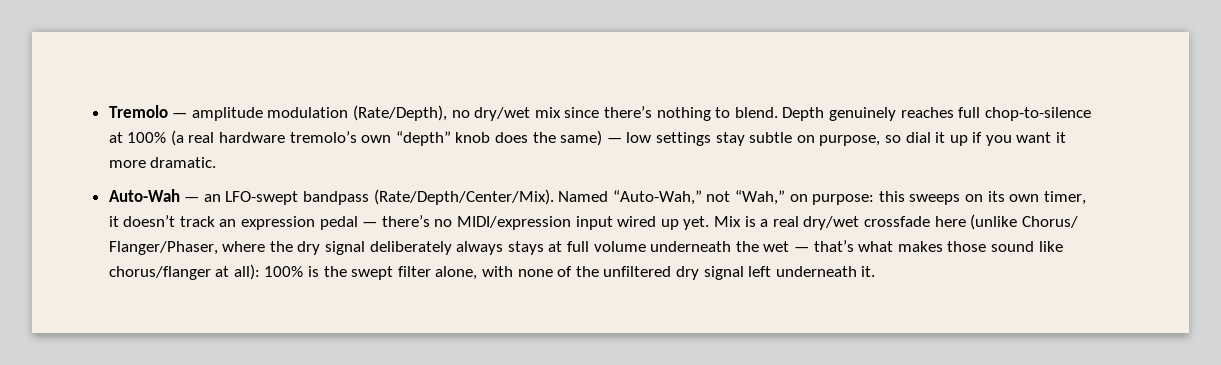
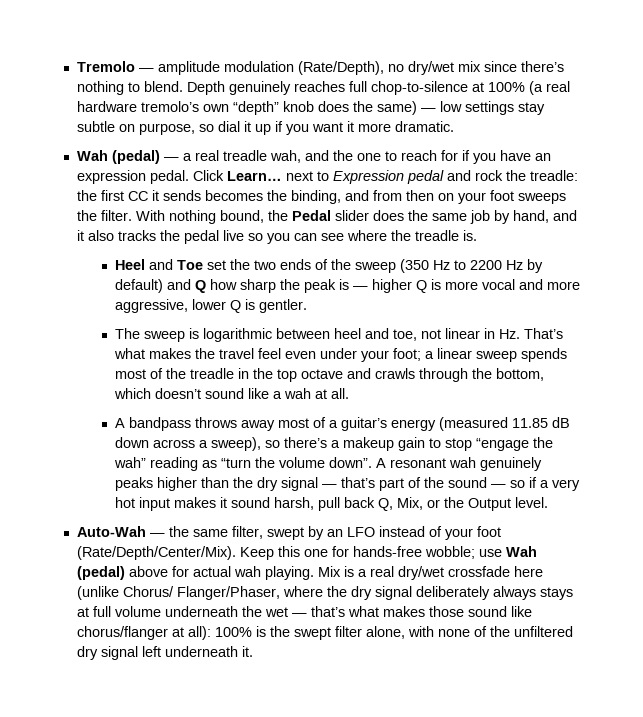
- Auto-Wah — an LFO-swept bandpass (Rate/Depth/Center/Mix). Named “Auto-Wah,” not “Wah,” on purpose: this sweeps on its own timer, it doesn’t track an expression pedal — there’s no MIDI/expression input wired up yet.
+ Wah (pedal) — a real treadle wah, and the one to reach for if you have an expression pedal. Click Learn… next to Expression pedal and rock the treadle: the first CC it sends becomes the binding, and from then on your foot sweeps the filter. With nothing bound, the Pedal slider does the same job by hand, and it also tracks the pedal live so you can see where the treadle is.
+ Heel and Toe set the two ends of the sweep (350 Hz to 2200 Hz by default) and Q how sharp the peak is — higher Q is more vocal and more aggressive, lower Q is gentler.
+ The sweep is logarithmic between heel and toe, not linear in Hz. That’s what makes the travel feel even under your foot; a linear sweep spends most of the treadle in the top octave and crawls through the bottom, which doesn’t sound like a wah at all.
+ A bandpass throws away most of a guitar’s energy (measured 11.85 dB down across a sweep), so there’s a makeup gain to stop “engage the wah” reading as “turn the volume down”. A resonant wah genuinely peaks higher than the dry signal — that’s part of the sound — so if a very hot input makes it sound harsh, pull back Q, Mix, or the Output level.
+ Auto-Wah — the same filter, swept by an LFO instead of your foot (Rate/Depth/Center/Mix). Keep this one for hands-free wobble; use Wah (pedal) above for actual wah playing.

